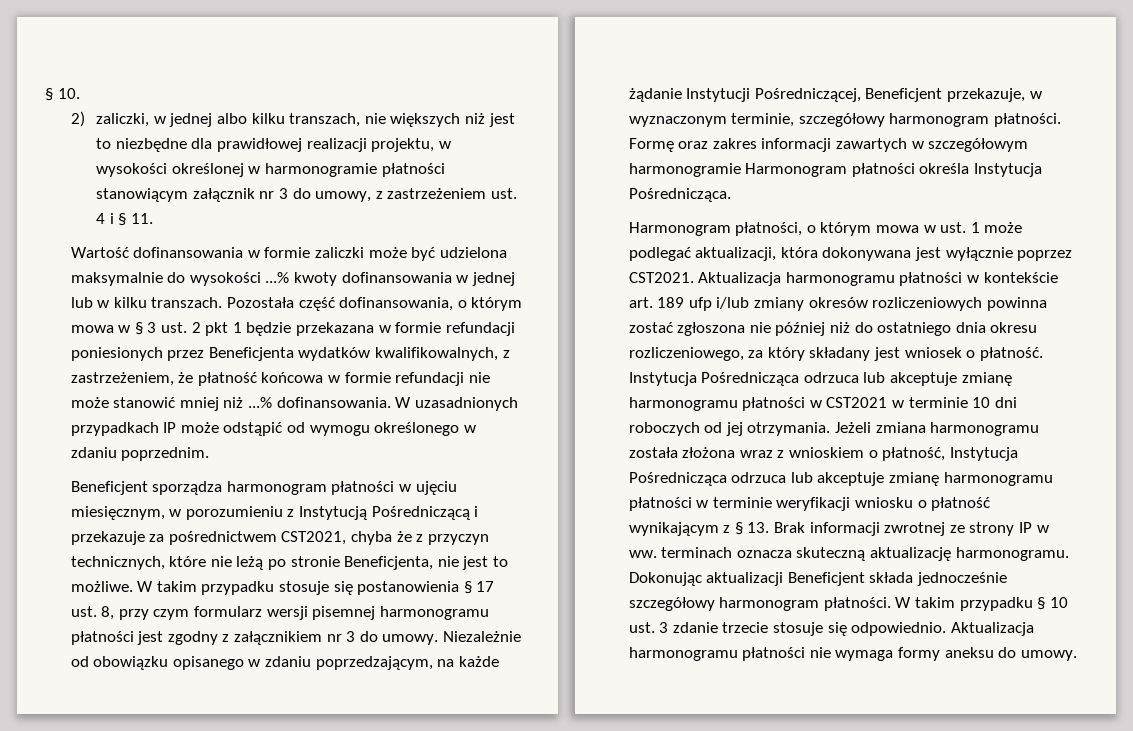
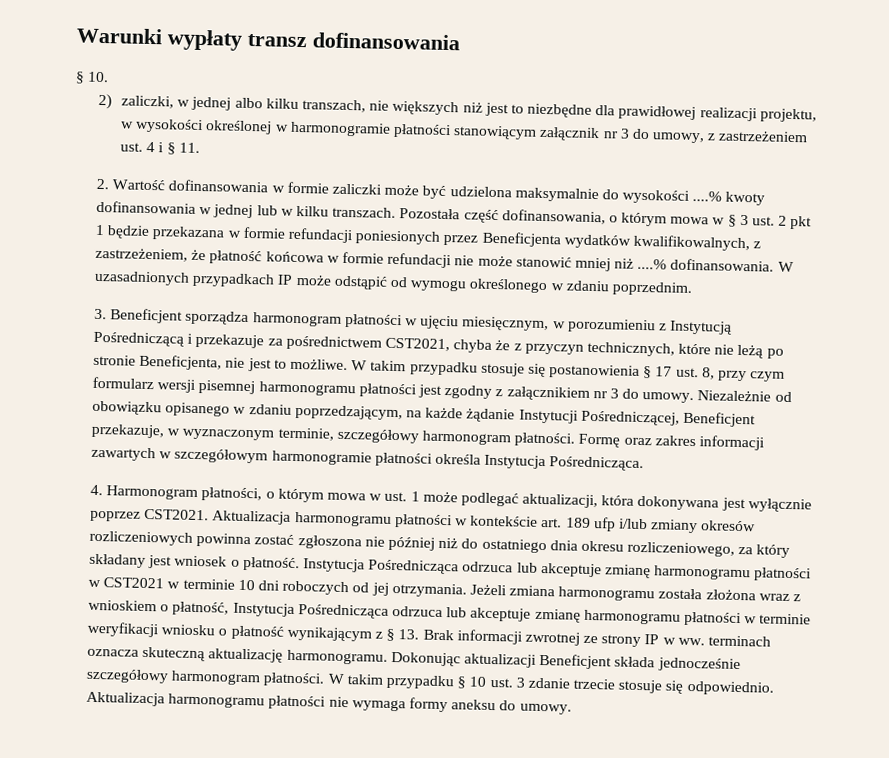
+ Warunki wypłaty transz dofinansowania
- Wartość dofinansowania w formie zaliczki może być udzielona maksymalnie do wysokości ...% kwoty dofinansowania w jednej lub w kilku transzach.
+ 2. Wartość dofinansowania w formie zaliczki może być udzielona maksymalnie do wysokości ....% kwoty dofinansowania w jednej lub w kilku transzach.
- Pozostała część dofinansowania, o którym mowa w § 3 ust. 2 pkt 1 będzie przekazana w formie refundacji poniesionych przez Beneficjenta wydatków kwalifikowalnych, z zastrzeżeniem, że płatność końcowa w formie refundacji nie może stanowić mniej niż ...% dofinansowania.
+ Pozostała część dofinansowania, o którym mowa w § 3 ust. 2 pkt 1 będzie przekazana w formie refundacji poniesionych przez Beneficjenta wydatków kwalifikowalnych, z zastrzeżeniem, że płatność końcowa w formie refundacji nie może stanowić mniej niż ....% dofinansowania.
- Beneficjent sporządza harmonogram płatności w ujęciu miesięcznym, w porozumieniu z Instytucją Pośredniczącą i przekazuje za pośrednictwem CST2021, chyba że z przyczyn technicznych, które nie leżą po stronie Beneficjenta, nie jest to możliwe.
+ 3. Beneficjent sporządza harmonogram płatności w ujęciu miesięcznym, w porozumieniu z Instytucją Pośredniczącą i przekazuje za pośrednictwem CST2021, chyba że z przyczyn technicznych, które nie leżą po stronie Beneficjenta, nie jest to możliwe.
- Formę oraz zakres informacji zawartych w szczegółowym harmonogramie Harmonogram płatności określa Instytucja Pośrednicząca.
+ Formę oraz zakres informacji zawartych w szczegółowym harmonogramie płatności określa Instytucja Pośrednicząca.
- Harmonogram płatności, o którym mowa w ust. 1 może podlegać aktualizacji, która dokonywana jest wyłącznie poprzez CST2021.
+ 4. Harmonogram płatności, o którym mowa w ust. 1 może podlegać aktualizacji, która dokonywana jest wyłącznie poprzez CST2021.

